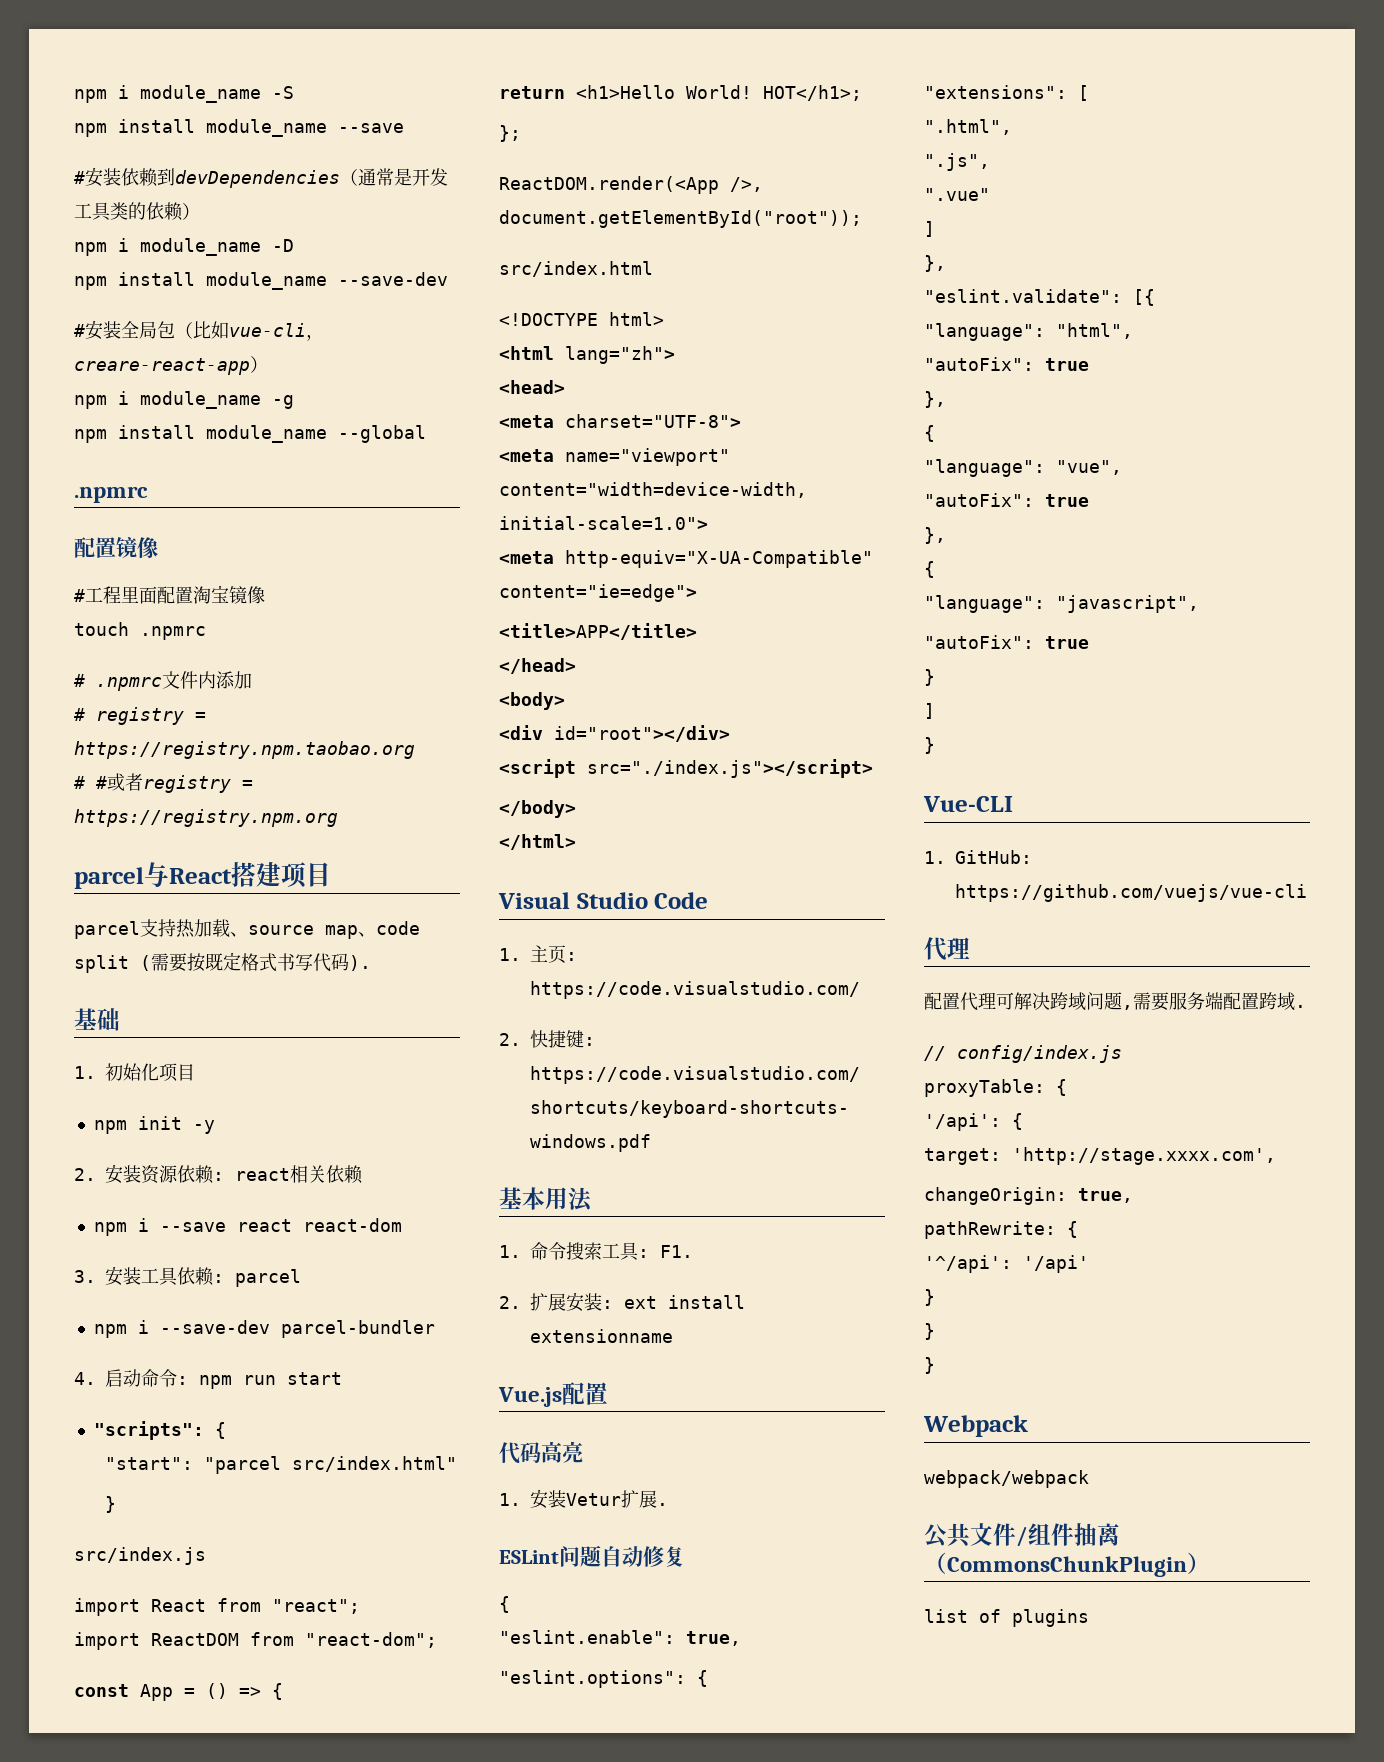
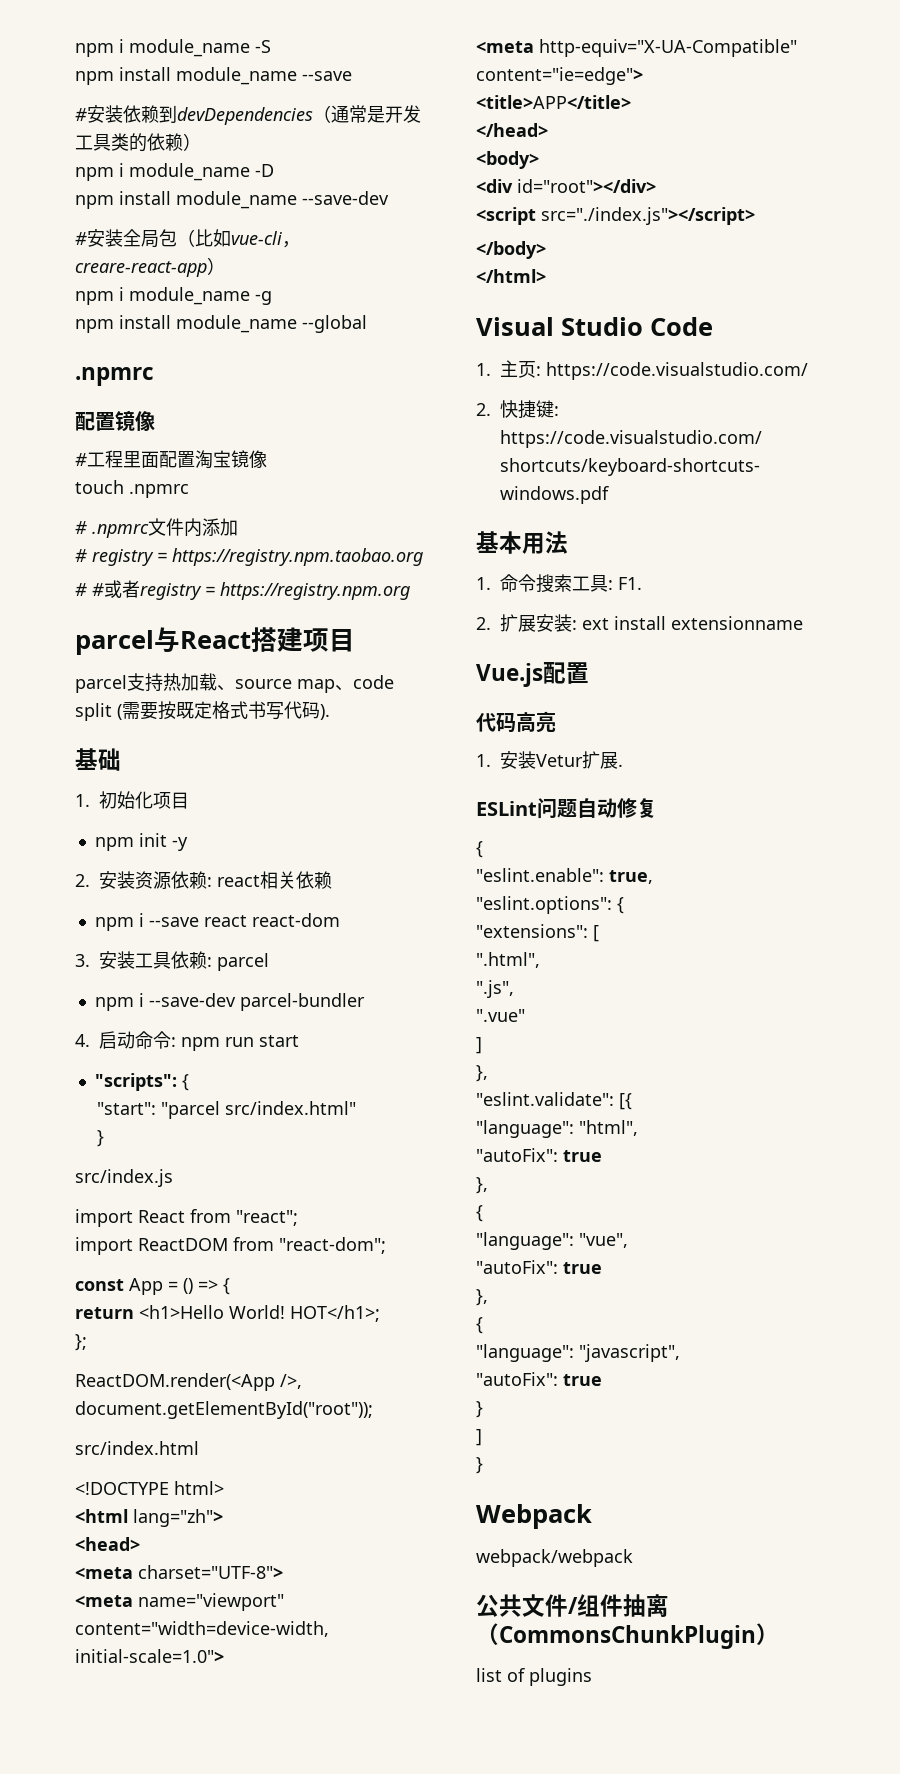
- Vue-CLI
- 1. GitHub: https://github.com/vuejs/vue-cli
- 代理
- 配置代理可解决跨域问题,需要服务端配置跨域.
- // config/index.js
- proxyTable: {
- '/api': {
- target: 'http://stage.xxxx.com',
- changeOrigin: true,
- pathRewrite: {
- '^/api': '/api'
- }
- }
- }

